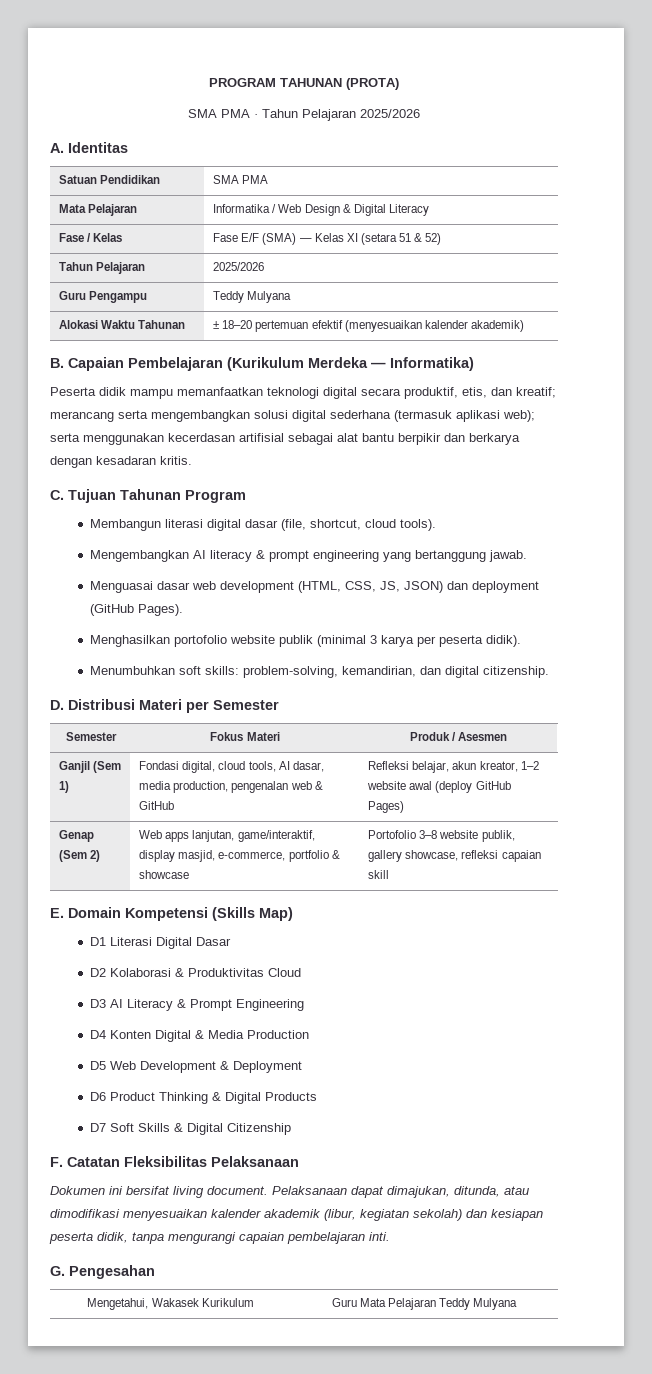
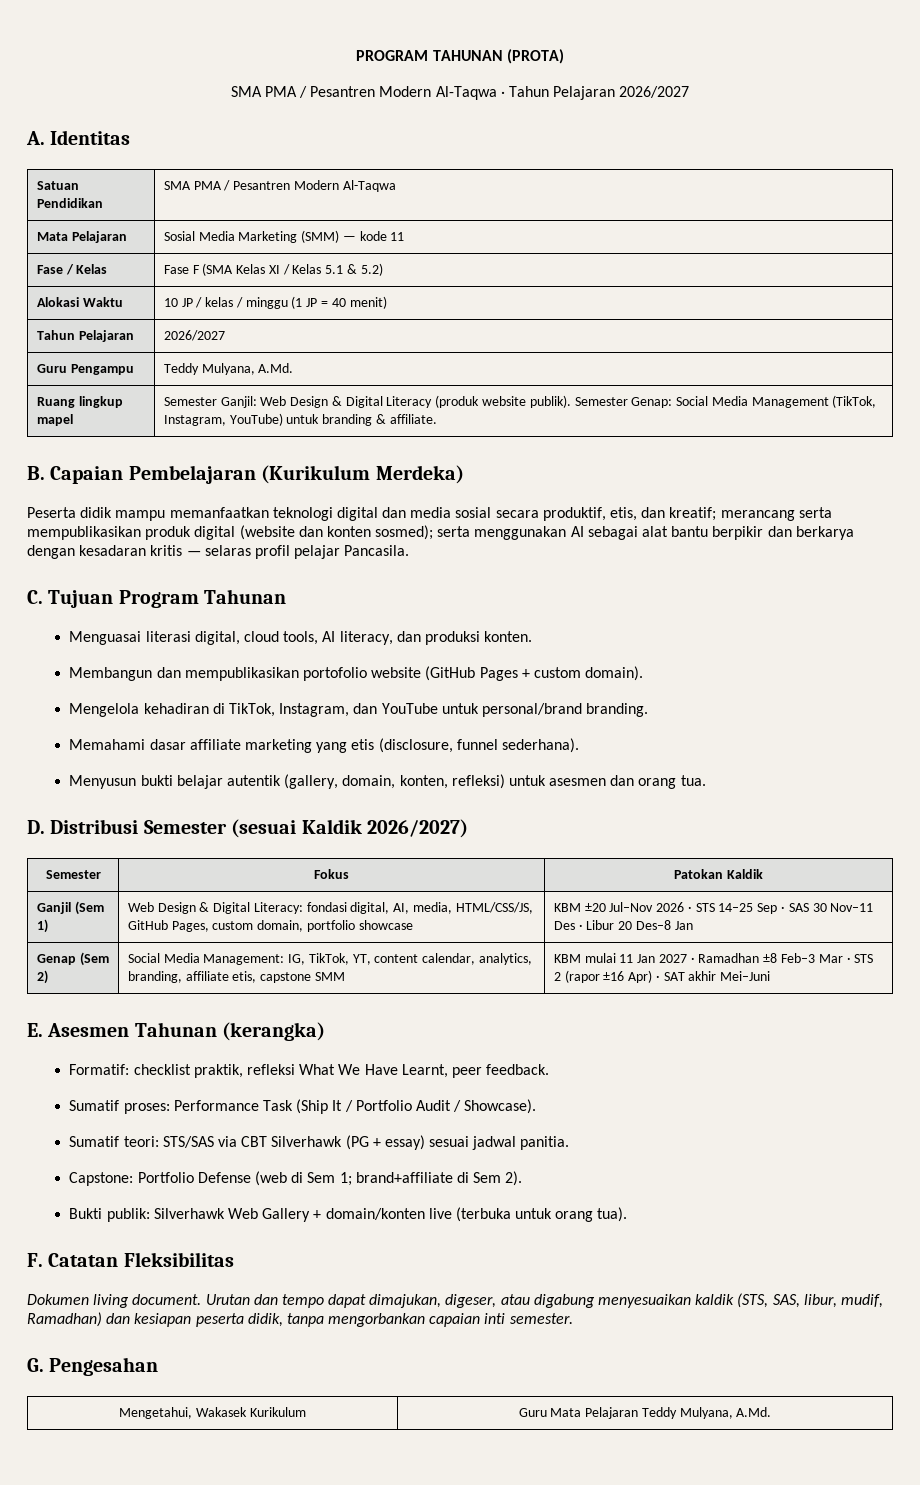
- SMA PMA · Tahun Pelajaran 2025/2026
+ SMA PMA / Pesantren Modern Al-Taqwa · Tahun Pelajaran 2026/2027
- Satuan Pendidikan | SMA PMA
- Mata Pelajaran | Informatika / Web Design & Digital Literacy
- Fase / Kelas | Fase E/F (SMA) — Kelas XI (setara 51 & 52)
+ Satuan Pendidikan | SMA PMA / Pesantren Modern Al-Taqwa
+ Mata Pelajaran | Sosial Media Marketing (SMM) — kode 11
+ Fase / Kelas | Fase F (SMA Kelas XI / Kelas 5.1 & 5.2)
+ Alokasi Waktu | 10 JP / kelas / minggu (1 JP = 40 menit)
- Tahun Pelajaran | 2025/2026
+ Tahun Pelajaran | 2026/2027
- Guru Pengampu | Teddy Mulyana
- Alokasi Waktu Tahunan | ± 18–20 pertemuan efektif (menyesuaikan kalender akademik)
+ Guru Pengampu | Teddy Mulyana, A.Md.
+ Ruang lingkup mapel | Semester Ganjil: Web Design & Digital Literacy (produk website publik). Semester Genap: Social Media Management (TikTok, Instagram, YouTube) untuk branding & affiliate.
- B. Capaian Pembelajaran (Kurikulum Merdeka — Informatika)
+ B. Capaian Pembelajaran (Kurikulum Merdeka)
- Peserta didik mampu memanfaatkan teknologi digital secara produktif, etis, dan kreatif; merancang serta mengembangkan solusi digital sederhana (termasuk aplikasi web); serta menggunakan kecerdasan artifisial sebagai alat bantu berpikir dan berkarya dengan kesadaran kritis.
+ Peserta didik mampu memanfaatkan teknologi digital dan media sosial secara produktif, etis, dan kreatif; merancang serta mempublikasikan produk digital (website dan konten sosmed); serta menggunakan AI sebagai alat bantu berpikir dan berkarya dengan kesadaran kritis — selaras profil pelajar Pancasila.
- C. Tujuan Tahunan Program
- Membangun literasi digital dasar (file, shortcut, cloud tools).
- Mengembangkan AI literacy & prompt engineering yang bertanggung jawab.
- Menguasai dasar web development (HTML, CSS, JS, JSON) dan deployment (GitHub Pages).
- Menghasilkan portofolio website publik (minimal 3 karya per peserta didik).
- Menumbuhkan soft skills: problem-solving, kemandirian, dan digital citizenship.
+ C. Tujuan Program Tahunan
+ Menguasai literasi digital, cloud tools, AI literacy, dan produksi konten.
+ Membangun dan mempublikasikan portofolio website (GitHub Pages + custom domain).
+ Mengelola kehadiran di TikTok, Instagram, dan YouTube untuk personal/brand branding.
+ Memahami dasar affiliate marketing yang etis (disclosure, funnel sederhana).
+ Menyusun bukti belajar autentik (gallery, domain, konten, refleksi) untuk asesmen dan orang tua.
- D. Distribusi Materi per Semester
+ D. Distribusi Semester (sesuai Kaldik 2026/2027)
- Semester | Fokus Materi | Produk / Asesmen
+ Semester | Fokus | Patokan Kaldik
- Ganjil (Sem 1) | Fondasi digital, cloud tools, AI dasar, media production, pengenalan web & GitHub | Refleksi belajar, akun kreator, 1–2 website awal (deploy GitHub Pages)
- Genap (Sem 2) | Web apps lanjutan, game/interaktif, display masjid, e-commerce, portfolio & showcase | Portofolio 3–8 website publik, gallery showcase, refleksi capaian skill
- E. Domain Kompetensi (Skills Map)
- D1 Literasi Digital Dasar
- D2 Kolaborasi & Produktivitas Cloud
- D3 AI Literacy & Prompt Engineering
- D4 Konten Digital & Media Production
- D5 Web Development & Deployment
- D6 Product Thinking & Digital Products
- D7 Soft Skills & Digital Citizenship
+ Ganjil (Sem 1) | Web Design & Digital Literacy: fondasi digital, AI, media, HTML/CSS/JS, GitHub Pages, custom domain, portfolio showcase | KBM ±20 Jul–Nov 2026 · STS 14–25 Sep · SAS 30 Nov–11 Des · Libur 20 Des–8 Jan
+ Genap (Sem 2) | Social Media Management: IG, TikTok, YT, content calendar, analytics, branding, affiliate etis, capstone SMM | KBM mulai 11 Jan 2027 · Ramadhan ±8 Feb–3 Mar · STS 2 (rapor ±16 Apr) · SAT akhir Mei–Juni
+ E. Asesmen Tahunan (kerangka)
+ Formatif: checklist praktik, refleksi What We Have Learnt, peer feedback.
+ Sumatif proses: Performance Task (Ship It / Portfolio Audit / Showcase).
+ Sumatif teori: STS/SAS via CBT Silverhawk (PG + essay) sesuai jadwal panitia.
+ Capstone: Portfolio Defense (web di Sem 1; brand+affiliate di Sem 2).
+ Bukti publik: Silverhawk Web Gallery + domain/konten live (terbuka untuk orang tua).
- F. Catatan Fleksibilitas Pelaksanaan
+ F. Catatan Fleksibilitas
- Dokumen ini bersifat living document. Pelaksanaan dapat dimajukan, ditunda, atau dimodifikasi menyesuaikan kalender akademik (libur, kegiatan sekolah) dan kesiapan peserta didik, tanpa mengurangi capaian pembelajaran inti.
+ Dokumen living document. Urutan dan tempo dapat dimajukan, digeser, atau digabung menyesuaikan kaldik (STS, SAS, libur, mudif, Ramadhan) dan kesiapan peserta didik, tanpa mengorbankan capaian inti semester.
- Mengetahui, Wakasek Kurikulum | Guru Mata Pelajaran Teddy Mulyana
+ Mengetahui, Wakasek Kurikulum | Guru Mata Pelajaran Teddy Mulyana, A.Md.

